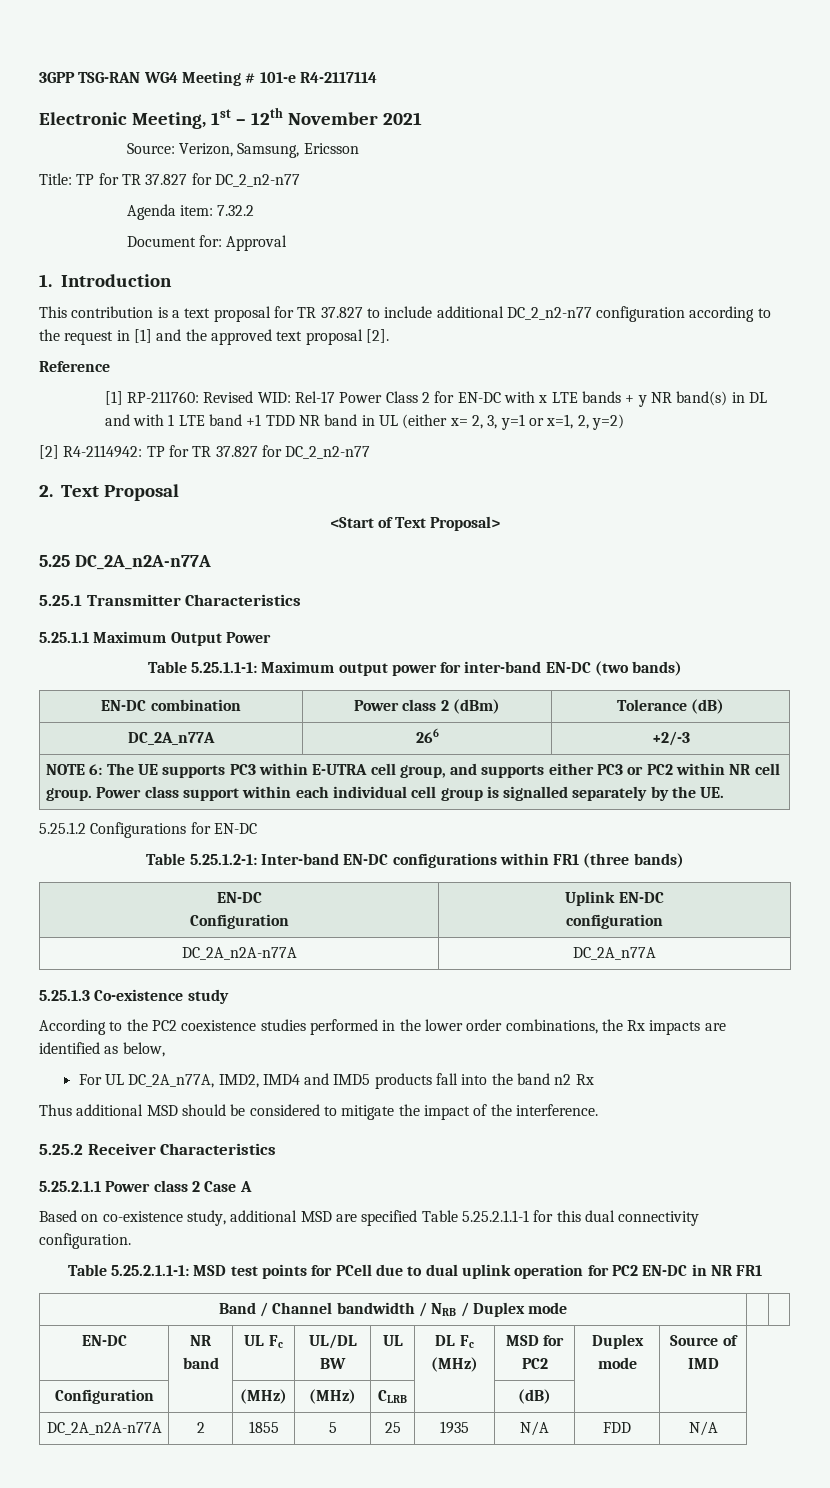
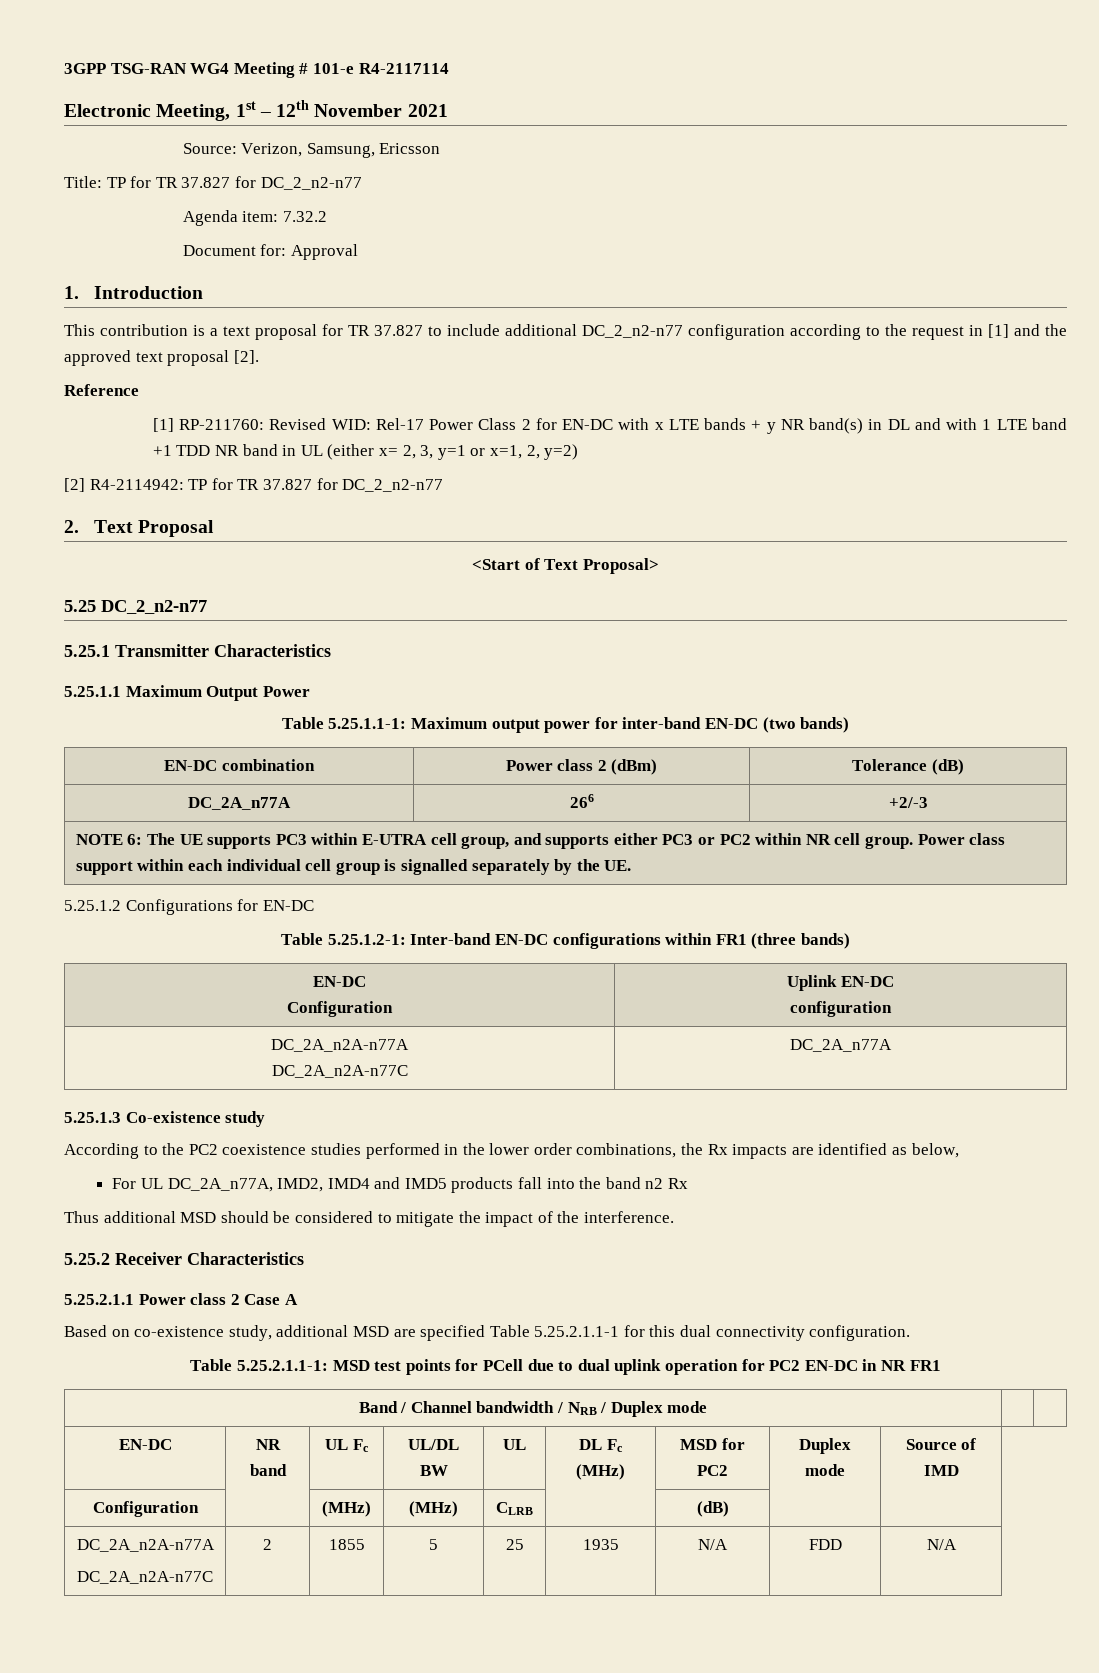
- 5.25 DC_2A_n2A-n77A
+ 5.25 DC_2_n2-n77
  Table 5.25.1.2-1: Inter-band EN-DC configurations within FR1 (three bands)
  EN-DC
  Configuration | Uplink EN-DC
  configuration
- DC_2A_n2A-n77A | DC_2A_n77A
+ DC_2A_n2A-n77A
+ DC_2A_n2A-n77C | DC_2A_n77A
  Configuration | | (MHz) | (MHz) | CLRB | | (dB) | |
- DC_2A_n2A-n77A | 2 | 1855 | 5 | 25 | 1935 | N/A | FDD | N/A
+ DC_2A_n2A-n77A
+ DC_2A_n2A-n77C | 2 | 1855 | 5 | 25 | 1935 | N/A | FDD | N/A

